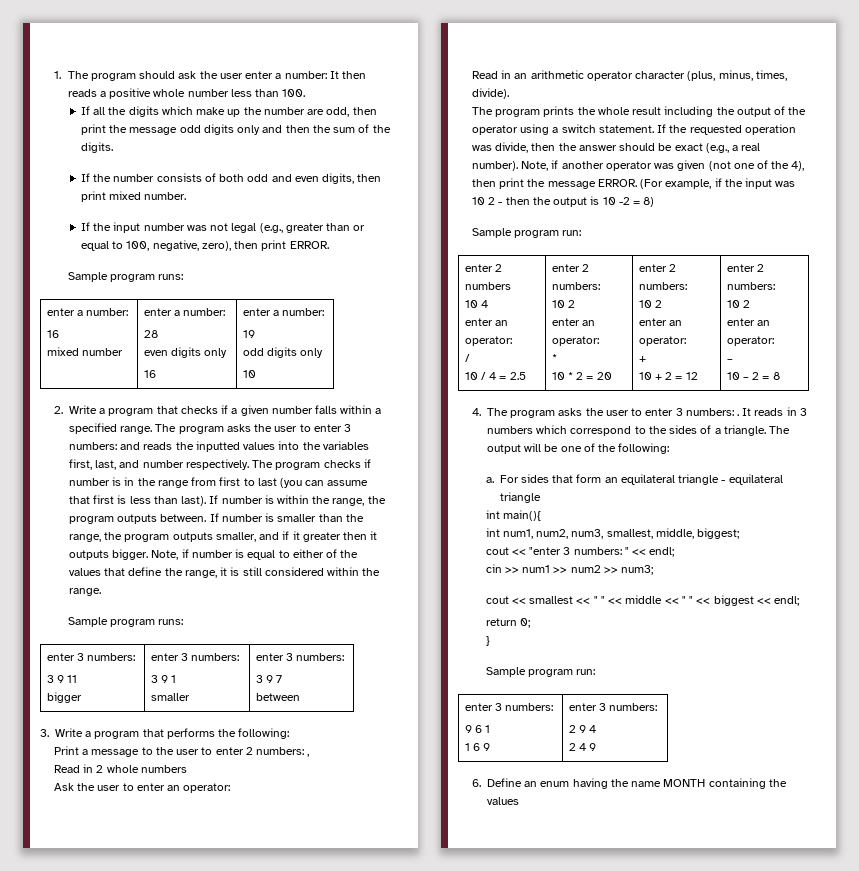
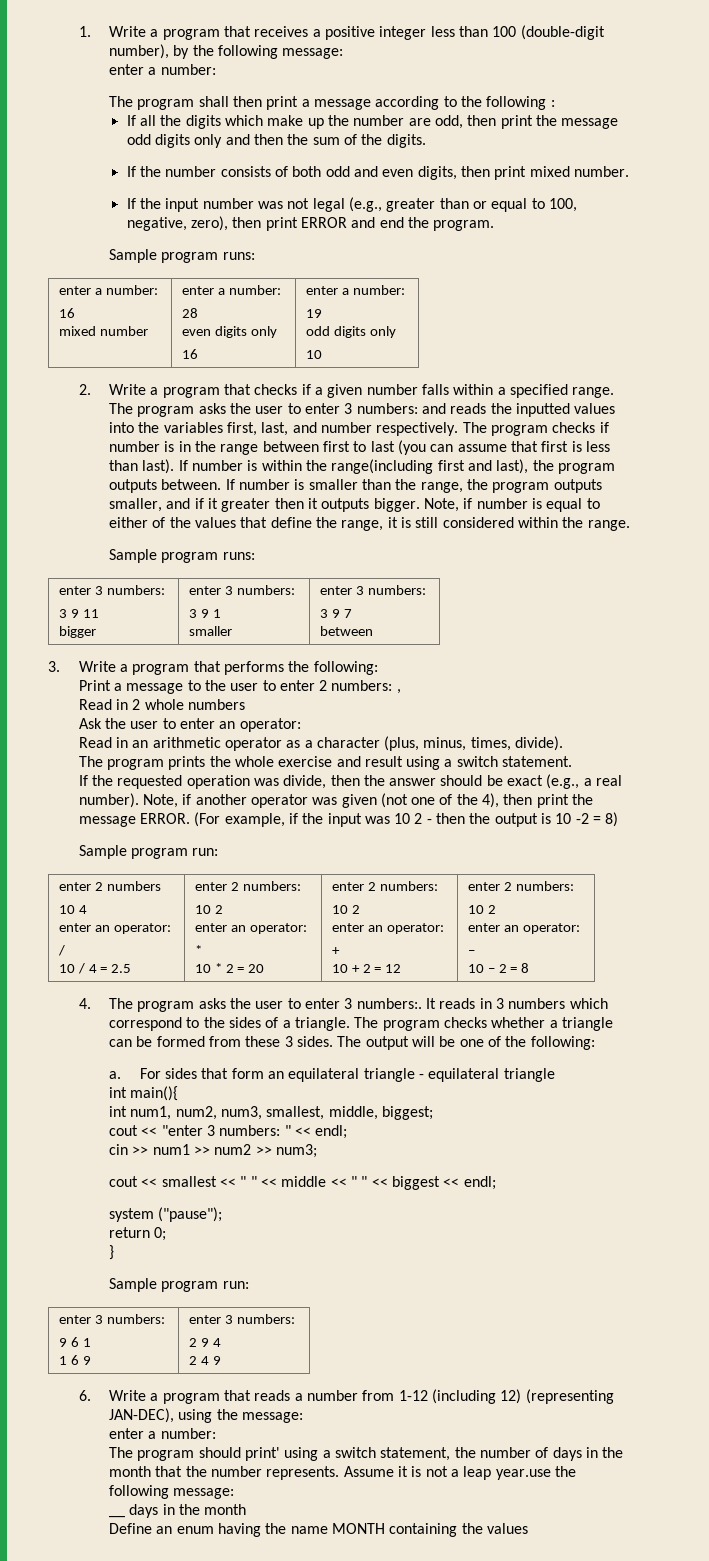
- 1. The program should ask the user enter a number: It then reads a positive whole number less than 100.
+ 1. Write a program that receives a positive integer less than 100 (double-digit number), by the following message:
+ enter a number:
+ The program shall then print a message according to the following :
- If the input number was not legal (e.g., greater than or equal to 100, negative, zero), then print ERROR.
+ If the input number was not legal (e.g., greater than or equal to 100, negative, zero), then print ERROR and end the program.
- The program checks if number is in the range from first to last (you can assume that first is less than last).
+ The program checks if number is in the range between first to last (you can assume that first is less than last).
- If number is within the range, the program outputs between.
+ If number is within the range(including first and last), the program outputs between.
- Read in an arithmetic operator character (plus, minus, times, divide).
+ Read in an arithmetic operator as a character (plus, minus, times, divide).
- The program prints the whole result including the output of the operator using a switch statement. If the requested operation was divide, then the answer should be exact (e.g., a real number).
+ The program prints the whole exercise and result using a switch statement.
+ If the requested operation was divide, then the answer should be exact (e.g., a real number).
- 4. The program asks the user to enter 3 numbers: .
+ 4. The program asks the user to enter 3 numbers:.
- The output will be one of the following:
+ The program checks whether a triangle can be formed from these 3 sides. The output will be one of the following:
+ system ("pause");
- 6. Define an enum having the name MONTH containing the values
+ 6. Write a program that reads a number from 1-12 (including 12) (representing JAN-DEC), using the message:
+ enter a number:
+ The program should print' using a switch statement, the number of days in the month that the number represents. Assume it is not a leap year.use the following message:
+ __ days in the month
+ Define an enum having the name MONTH containing the values

